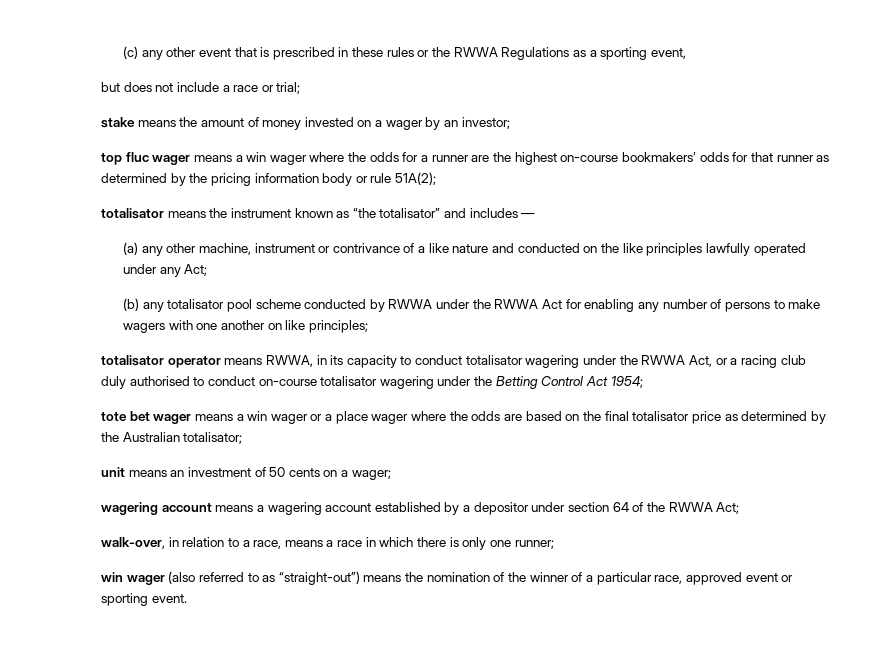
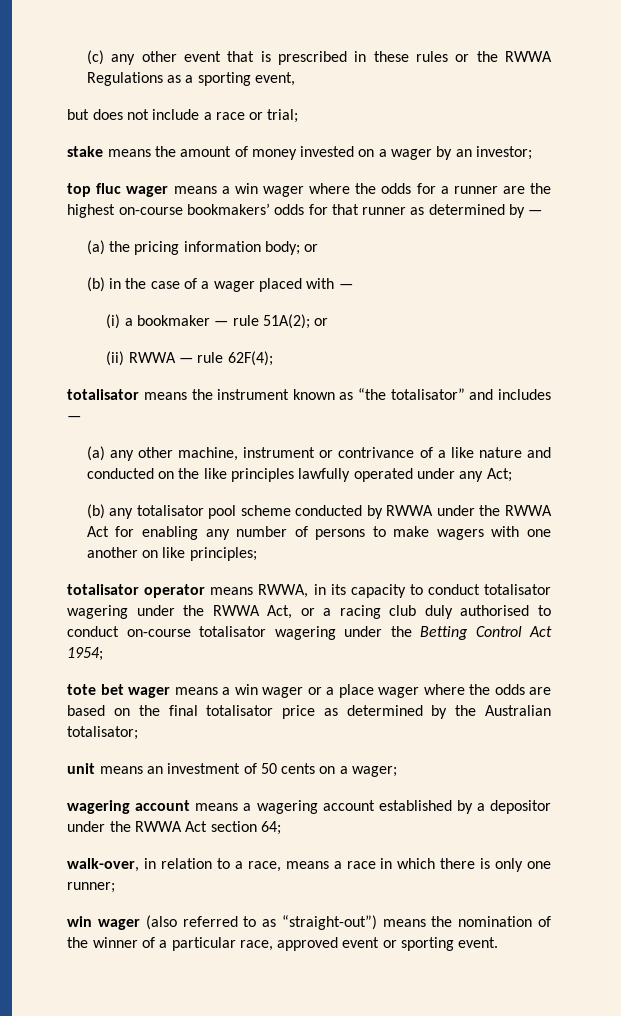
- top fluc wager means a win wager where the odds for a runner are the highest on-course bookmakers’ odds for that runner as determined by the pricing information body or rule 51A(2);
+ top fluc wager means a win wager where the odds for a runner are the highest on-course bookmakers’ odds for that runner as determined by —
+ (a) the pricing information body; or
+ (b) in the case of a wager placed with —
+ (i) a bookmaker — rule 51A(2); or
+ (ii) RWWA — rule 62F(4);
- wagering account means a wagering account established by a depositor under section 64 of the RWWA Act;
+ wagering account means a wagering account established by a depositor under the RWWA Act section 64;

